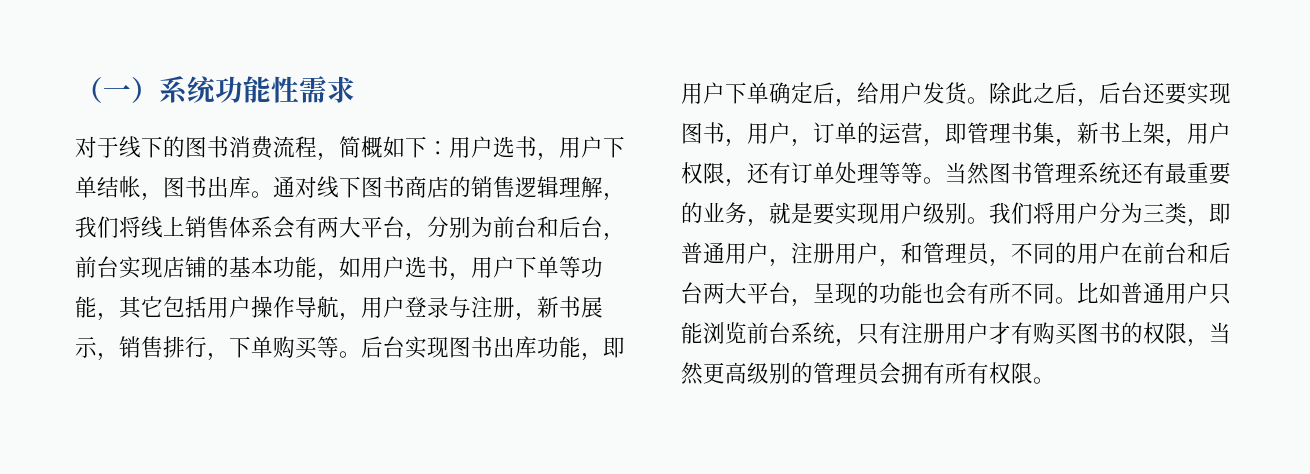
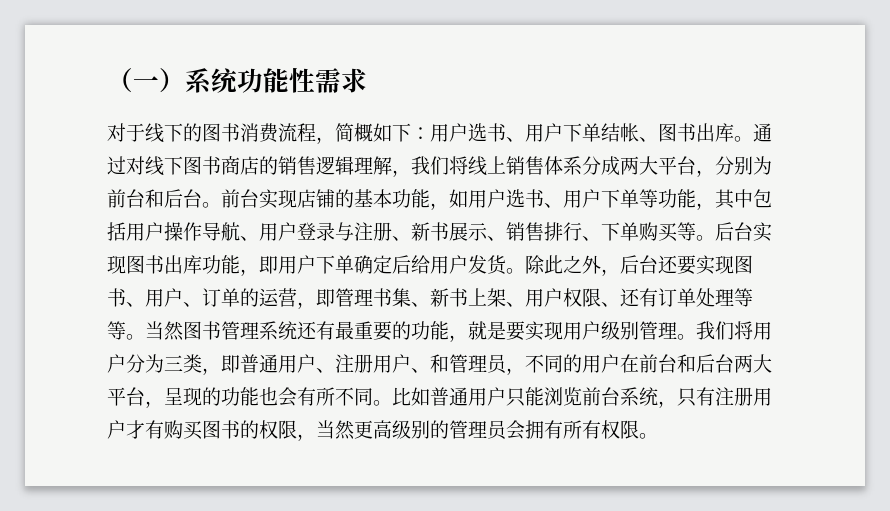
- 对于线下的图书消费流程，简概如下：用户选书，用户下单结帐，图书出库。
+ 对于线下的图书消费流程，简概如下：用户选书、用户下单结帐、图书出库。
- 通对线下图书商店的销售逻辑理解，我们将线上销售体系会有两大平台，分别为前台和后台，前台实现店铺的基本功能，如用户选书，用户下单等功能，其它包括用户操作导航，用户登录与注册，新书展示，销售排行，下单购买等。
+ 通过对线下图书商店的销售逻辑理解，我们将线上销售体系分成两大平台，分别为前台和后台。前台实现店铺的基本功能，如用户选书、用户下单等功能，其中包括用户操作导航、用户登录与注册、新书展示、销售排行、下单购买等。
- 后台实现图书出库功能，即用户下单确定后，给用户发货。
+ 后台实现图书出库功能，即用户下单确定后给用户发货。
- 除此之后，后台还要实现图书，用户，订单的运营，即管理书集，新书上架，用户权限，还有订单处理等等。
+ 除此之外，后台还要实现图书、用户、订单的运营，即管理书集、新书上架、用户权限、还有订单处理等等。
- 当然图书管理系统还有最重要的业务，就是要实现用户级别。
+ 当然图书管理系统还有最重要的功能，就是要实现用户级别管理。
- 我们将用户分为三类，即普通用户，注册用户，和管理员，不同的用户在前台和后台两大平台，呈现的功能也会有所不同。
+ 我们将用户分为三类，即普通用户、注册用户、和管理员，不同的用户在前台和后台两大平台，呈现的功能也会有所不同。

